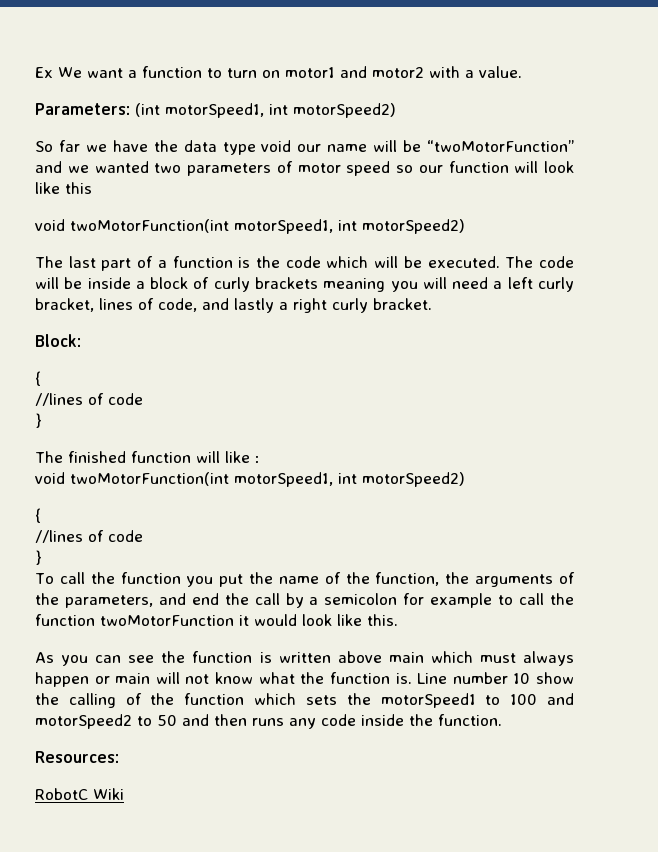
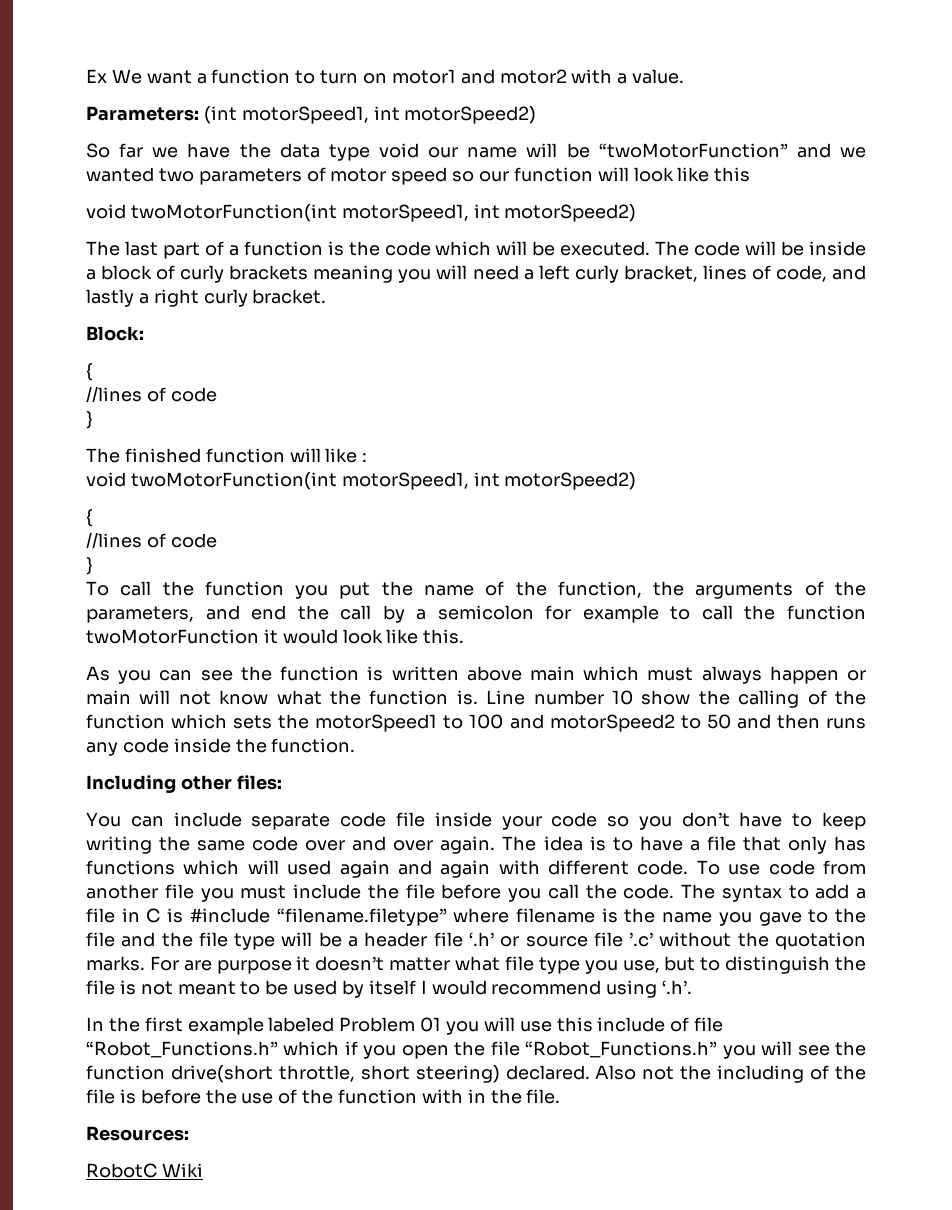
+ Including other files:
+ You can include separate code file inside your code so you don’t have to keep writing the same code over and over again. The idea is to have a file that only has functions which will used again and again with different code. To use code from another file you must include the file before you call the code. The syntax to add a file in C is #include “filename.filetype” where filename is the name you gave to the file and the file type will be a header file ‘.h’ or source file ’.c’ without the quotation marks. For are purpose it doesn’t matter what file type you use, but to distinguish the file is not meant to be used by itself I would recommend using ‘.h’.
+ In the first example labeled Problem 01 you will use this include of file “Robot_Functions.h” which if you open the file “Robot_Functions.h” you will see the function drive(short throttle, short steering) declared. Also not the including of the file is before the use of the function with in the file.

